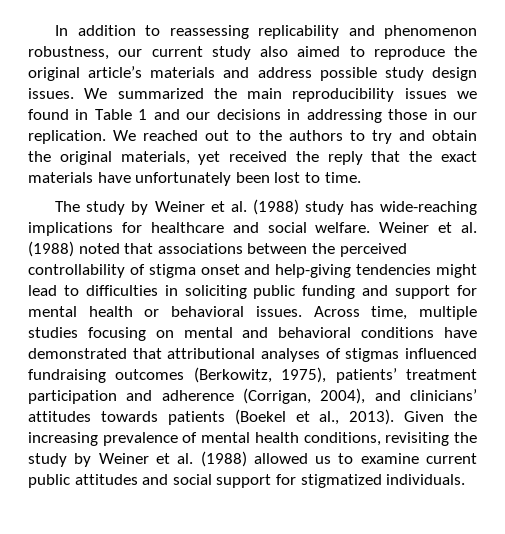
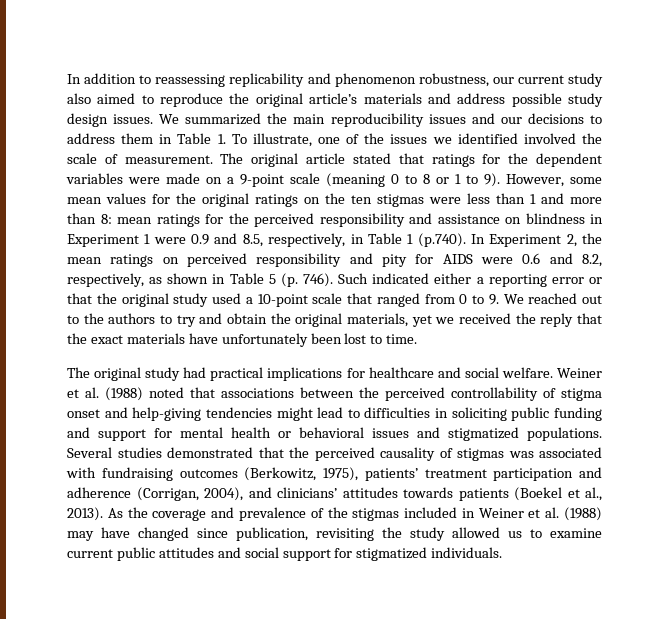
- We summarized the main reproducibility issues we found in Table 1 and our decisions in addressing those in our replication. We reached out to the authors to try and obtain the original materials, yet received the reply that the exact materials have unfortunately been lost to time.
+ We summarized the main reproducibility issues and our decisions to address them in Table 1. To illustrate, one of the issues we identified involved the scale of measurement. The original article stated that ratings for the dependent variables were made on a 9-point scale (meaning 0 to 8 or 1 to 9). However, some mean values for the original ratings on the ten stigmas were less than 1 and more than 8: mean ratings for the perceived responsibility and assistance on blindness in Experiment 1 were 0.9 and 8.5, respectively, in Table 1 (p.740). In Experiment 2, the mean ratings on perceived responsibility and pity for AIDS were 0.6 and 8.2, respectively, as shown in Table 5 (p. 746). Such indicated either a reporting error or that the original study used a 10-point scale that ranged from 0 to 9. We reached out to the authors to try and obtain the original materials, yet we received the reply that the exact materials have unfortunately been lost to time.
- The study by Weiner et al. (1988) study has wide-reaching implications for healthcare and social welfare.
+ The original study had practical implications for healthcare and social welfare.
- Weiner et al. (1988) noted that associations between the perceived controllability of stigma onset and help-giving tendencies might lead to difficulties in soliciting public funding and support for mental health or behavioral issues. Across time, multiple studies focusing on mental and behavioral conditions have demonstrated that attributional analyses of stigmas influenced fundraising outcomes (Berkowitz, 1975), patients’ treatment participation and adherence (Corrigan, 2004), and clinicians’ attitudes towards patients (Boekel et al., 2013).
+ Weiner et al. (1988) noted that associations between the perceived controllability of stigma onset and help-giving tendencies might lead to difficulties in soliciting public funding and support for mental health or behavioral issues and stigmatized populations. Several studies demonstrated that the perceived causality of stigmas was associated with fundraising outcomes (Berkowitz, 1975), patients’ treatment participation and adherence (Corrigan, 2004), and clinicians’ attitudes towards patients (Boekel et al., 2013).
- Given the increasing prevalence of mental health conditions, revisiting the study by Weiner et al. (1988) allowed us to examine current public attitudes and social support for stigmatized individuals.
+ As the coverage and prevalence of the stigmas included in Weiner et al. (1988) may have changed since publication, revisiting the study allowed us to examine current public attitudes and social support for stigmatized individuals.

